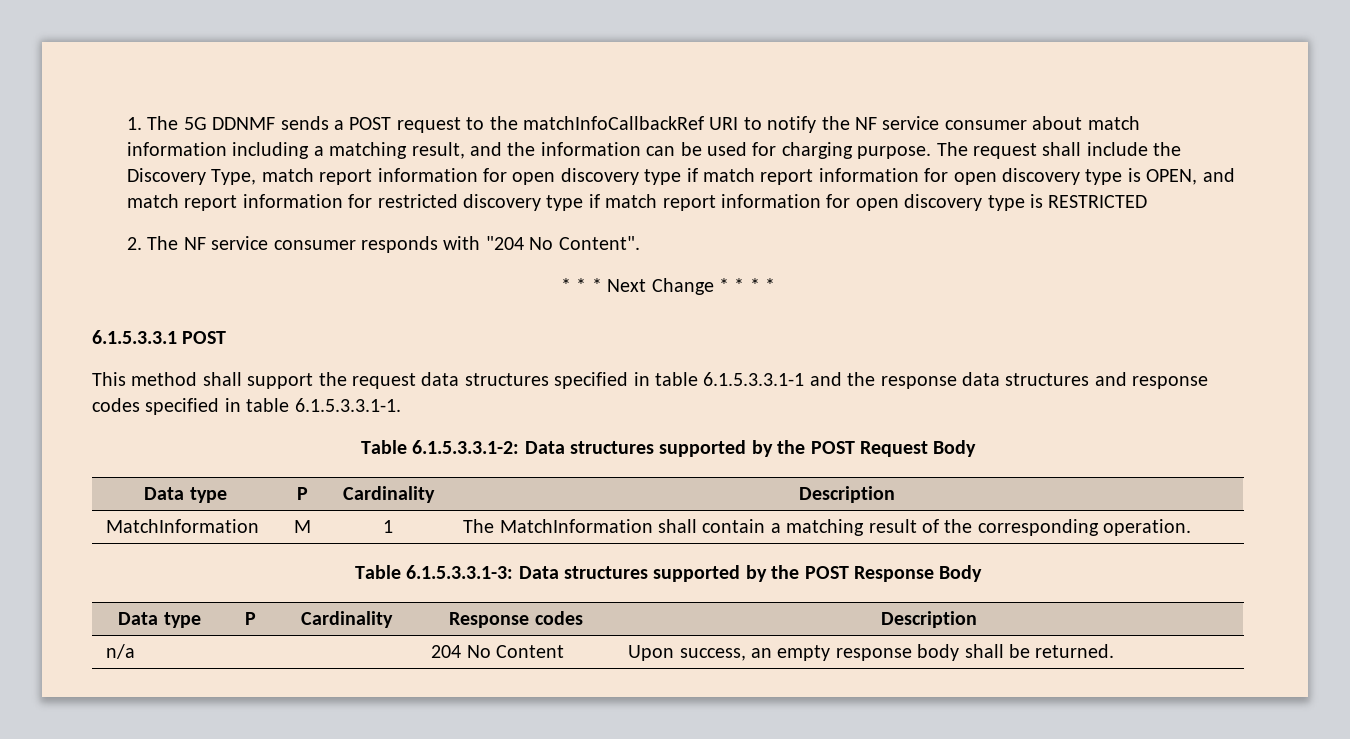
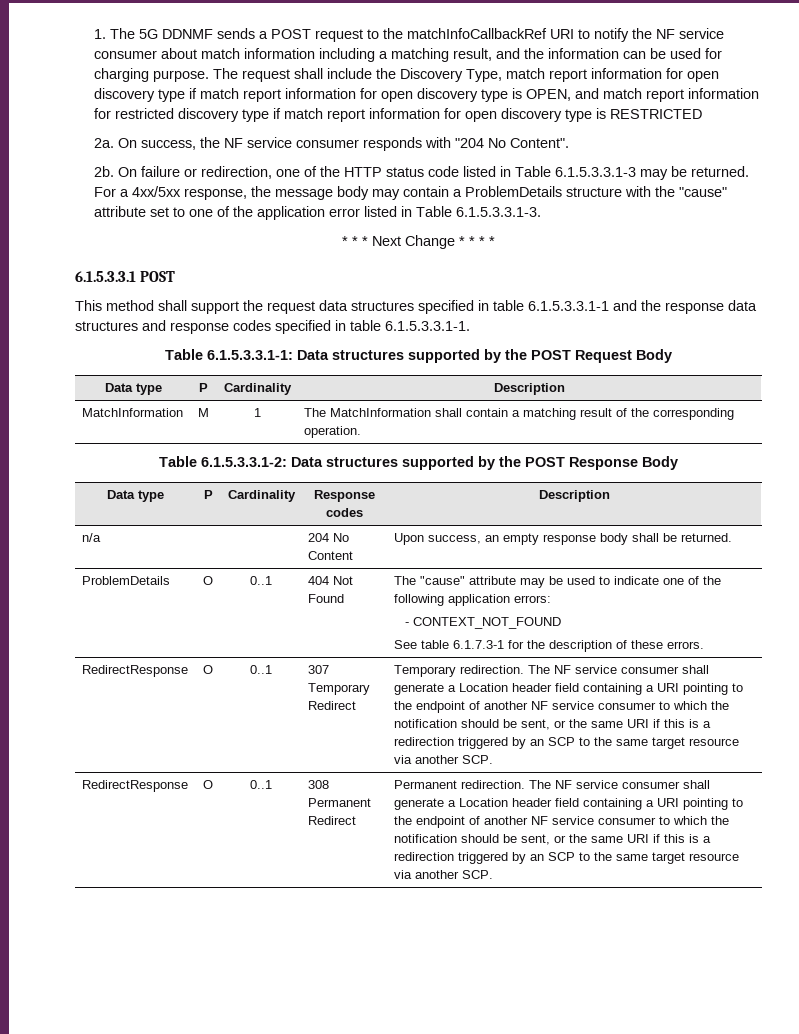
- 2. The NF service consumer responds with "204 No Content".
+ 2a. On success, the NF service consumer responds with "204 No Content".
+ 2b. On failure or redirection, one of the HTTP status code listed in Table 6.1.5.3.3.1-3 may be returned. For a 4xx/5xx response, the message body may contain a ProblemDetails structure with the "cause" attribute set to one of the application error listed in Table 6.1.5.3.3.1-3.
- Table 6.1.5.3.3.1-2: Data structures supported by the POST Request Body
+ Table 6.1.5.3.3.1-1: Data structures supported by the POST Request Body
- Table 6.1.5.3.3.1-3: Data structures supported by the POST Response Body
+ Table 6.1.5.3.3.1-2: Data structures supported by the POST Response Body
+ ProblemDetails | O | 0..1 | 404 Not Found | The "cause" attribute may be used to indicate one of the following application errors:
+ - CONTEXT_NOT_FOUND
+ See table 6.1.7.3-1 for the description of these errors.
+ RedirectResponse | O | 0..1 | 307 Temporary Redirect | Temporary redirection. The NF service consumer shall generate a Location header field containing a URI pointing to the endpoint of another NF service consumer to which the notification should be sent, or the same URI if this is a redirection triggered by an SCP to the same target resource via another SCP.
+ RedirectResponse | O | 0..1 | 308 Permanent Redirect | Permanent redirection. The NF service consumer shall generate a Location header field containing a URI pointing to the endpoint of another NF service consumer to which the notification should be sent, or the same URI if this is a redirection triggered by an SCP to the same target resource via another SCP.

